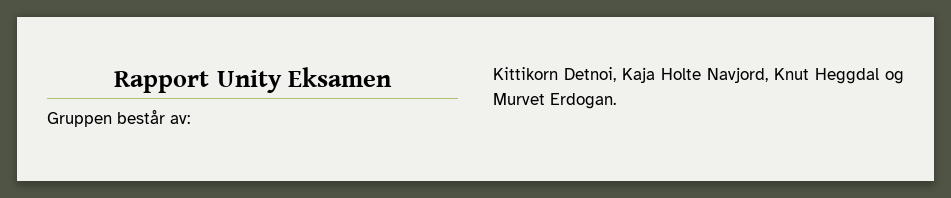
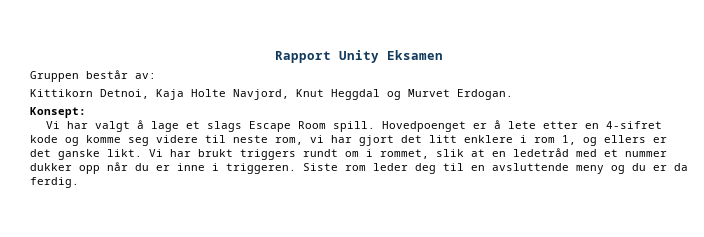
+ Konsept:
+ Vi har valgt å lage et slags Escape Room spill. Hovedpoenget er å lete etter en 4-sifret kode og komme seg videre til neste rom, vi har gjort det litt enklere i rom 1, og ellers er det ganske likt. Vi har brukt triggers rundt om i rommet, slik at en ledetråd med et nummer dukker opp når du er inne i triggeren. Siste rom leder deg til en avsluttende meny og du er da ferdig.

